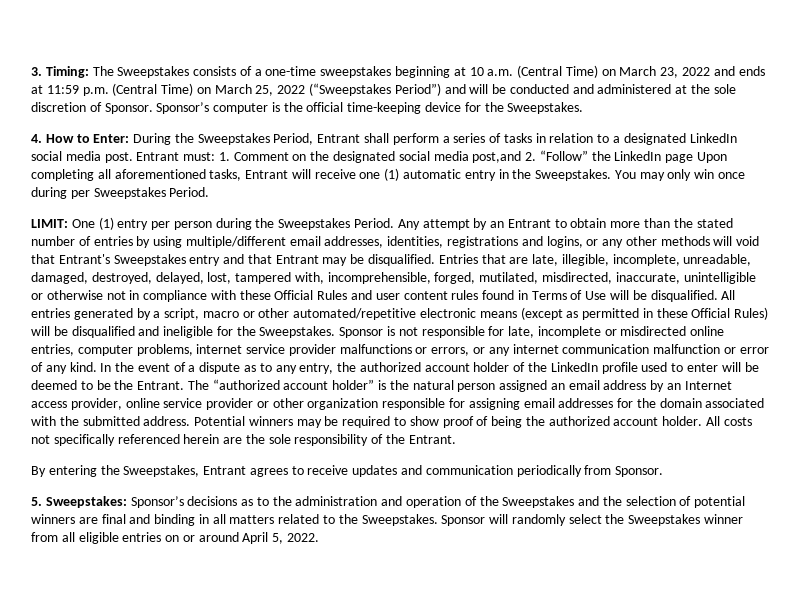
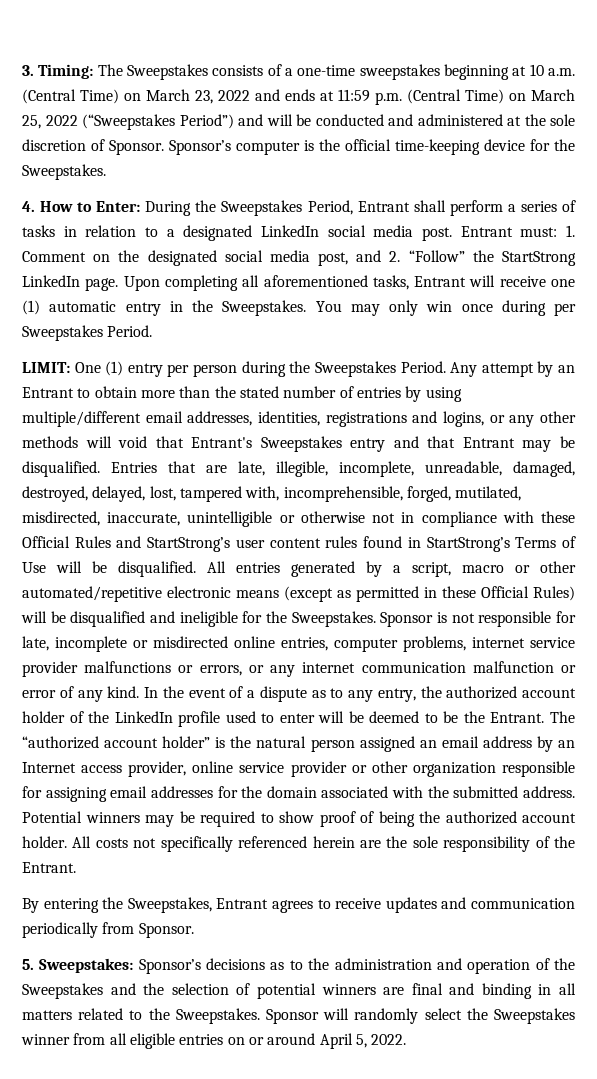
- Entrant must: 1. Comment on the designated social media post,and 2. “Follow” the LinkedIn page Upon completing all aforementioned tasks, Entrant will receive one (1) automatic entry in the Sweepstakes.
+ Entrant must: 1. Comment on the designated social media post, and 2. “Follow” the StartStrong LinkedIn page. Upon completing all aforementioned tasks, Entrant will receive one (1) automatic entry in the Sweepstakes.
- Entries that are late, illegible, incomplete, unreadable, damaged, destroyed, delayed, lost, tampered with, incomprehensible, forged, mutilated, misdirected, inaccurate, unintelligible or otherwise not in compliance with these Official Rules and user content rules found in Terms of Use will be disqualified.
+ Entries that are late, illegible, incomplete, unreadable, damaged, destroyed, delayed, lost, tampered with, incomprehensible, forged, mutilated, misdirected, inaccurate, unintelligible or otherwise not in compliance with these Official Rules and StartStrong’s user content rules found in StartStrong’s Terms of Use will be disqualified.

